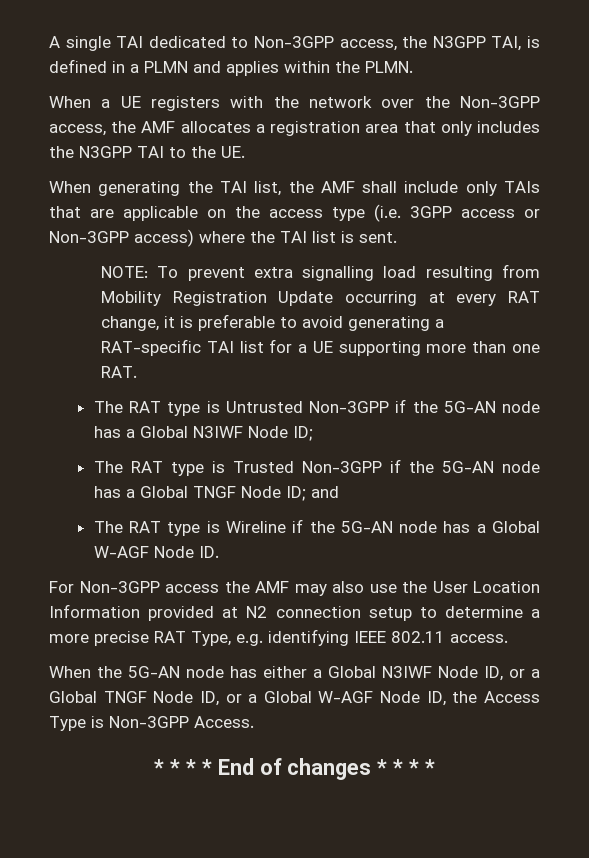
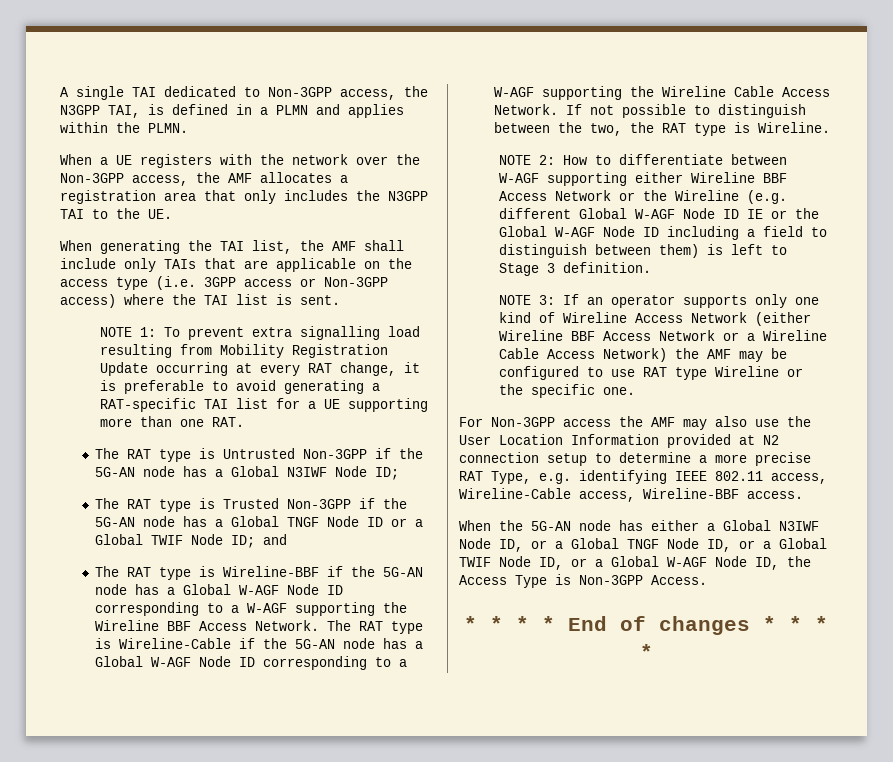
- NOTE: To prevent extra signalling load resulting from Mobility Registration Update occurring at every RAT change, it is preferable to avoid generating a RAT-specific TAI list for a UE supporting more than one RAT.
+ NOTE 1: To prevent extra signalling load resulting from Mobility Registration Update occurring at every RAT change, it is preferable to avoid generating a RAT-specific TAI list for a UE supporting more than one RAT.
- The RAT type is Trusted Non-3GPP if the 5G-AN node has a Global TNGF Node ID; and
+ The RAT type is Trusted Non-3GPP if the 5G-AN node has a Global TNGF Node ID or a Global TWIF Node ID; and
- The RAT type is Wireline if the 5G-AN node has a Global W-AGF Node ID.
+ The RAT type is Wireline-BBF if the 5G-AN node has a Global W-AGF Node ID corresponding to a W-AGF supporting the Wireline BBF Access Network. The RAT type is Wireline-Cable if the 5G-AN node has a Global W-AGF Node ID corresponding to a W-AGF supporting the Wireline Cable Access Network. If not possible to distinguish between the two, the RAT type is Wireline.
+ NOTE 2: How to differentiate between W-AGF supporting either Wireline BBF Access Network or the Wireline (e.g. different Global W-AGF Node ID IE or the Global W-AGF Node ID including a field to distinguish between them) is left to Stage 3 definition.
+ NOTE 3: If an operator supports only one kind of Wireline Access Network (either Wireline BBF Access Network or a Wireline Cable Access Network) the AMF may be configured to use RAT type Wireline or the specific one.
- For Non-3GPP access the AMF may also use the User Location Information provided at N2 connection setup to determine a more precise RAT Type, e.g. identifying IEEE 802.11 access.
+ For Non-3GPP access the AMF may also use the User Location Information provided at N2 connection setup to determine a more precise RAT Type, e.g. identifying IEEE 802.11 access, Wireline-Cable access, Wireline-BBF access.
- When the 5G-AN node has either a Global N3IWF Node ID, or a Global TNGF Node ID, or a Global W-AGF Node ID, the Access Type is Non-3GPP Access.
+ When the 5G-AN node has either a Global N3IWF Node ID, or a Global TNGF Node ID, or a Global TWIF Node ID, or a Global W-AGF Node ID, the Access Type is Non-3GPP Access.

